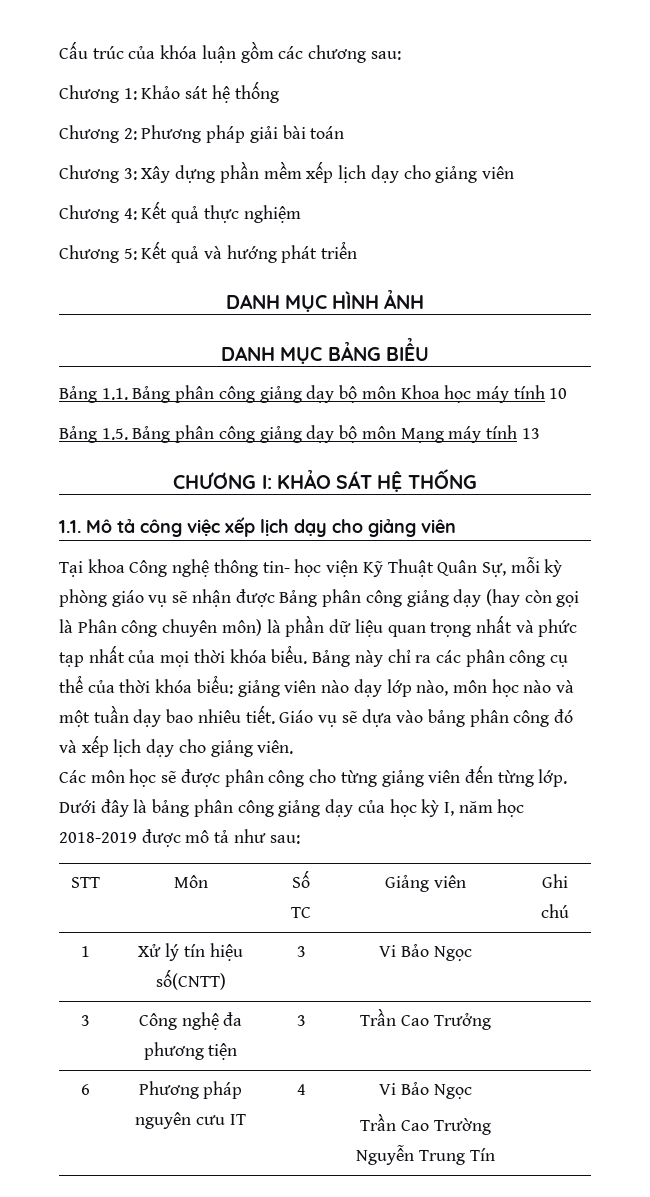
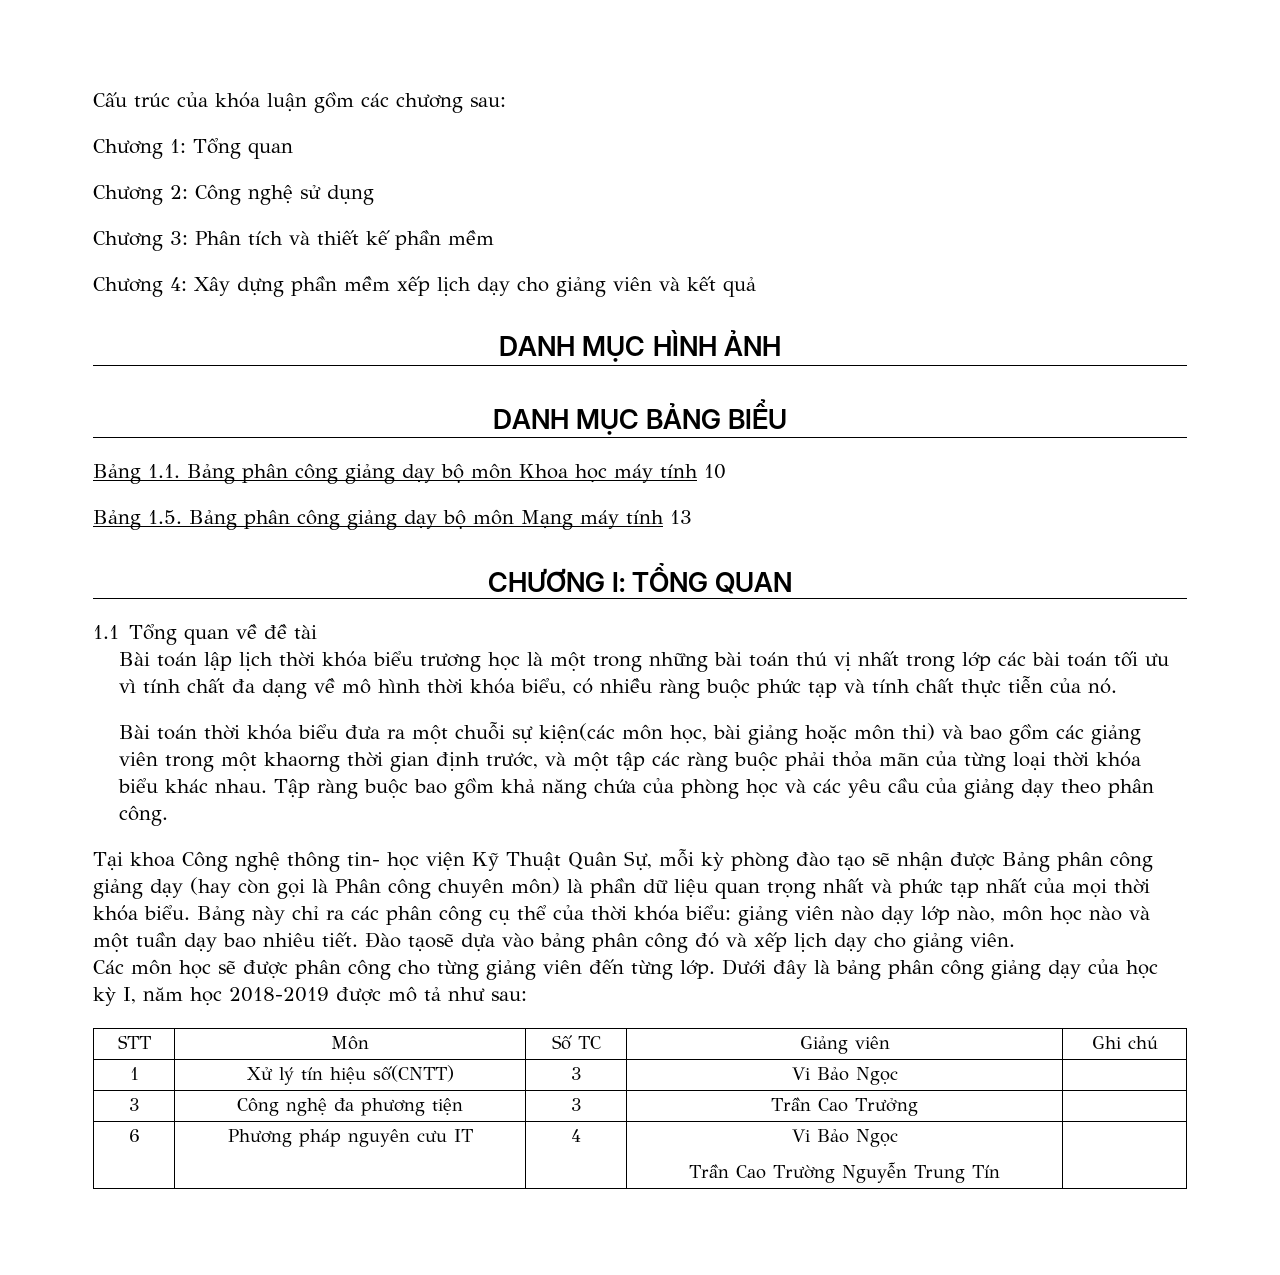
- Chương 1: Khảo sát hệ thống
- Chương 2: Phương pháp giải bài toán
- Chương 3: Xây dựng phần mềm xếp lịch dạy cho giảng viên
- Chương 4: Kết quả thực nghiệm
- Chương 5: Kết quả và hướng phát triển
+ Chương 1: Tổng quan
+ Chương 2: Công nghệ sử dụng
+ Chương 3: Phân tích và thiết kế phần mềm
+ Chương 4: Xây dựng phần mềm xếp lịch dạy cho giảng viên và kết quả
- CHƯƠNG I: KHẢO SÁT HỆ THỐNG
- 1.1. Mô tả công việc xếp lịch dạy cho giảng viên
+ CHƯƠNG I: TỔNG QUAN
+ 1.1 Tổng quan về đề tài
+ Bài toán lập lịch thời khóa biểu trương học là một trong những bài toán thú vị nhất trong lớp các bài toán tối ưu vì tính chất đa dạng về mô hình thời khóa biểu, có nhiều ràng buộc phức tạp và tính chất thực tiễn của nó.
+ Bài toán thời khóa biểu đưa ra một chuỗi sự kiện(các môn học, bài giảng hoặc môn thi) và bao gồm các giảng viên trong một khaorng thời gian định trước, và một tập các ràng buộc phải thỏa mãn của từng loại thời khóa biểu khác nhau. Tập ràng buộc bao gồm khả năng chứa của phòng học và các yêu cầu của giảng dạy theo phân công.
- Tại khoa Công nghệ thông tin- học viện Kỹ Thuật Quân Sự, mỗi kỳ phòng giáo vụ sẽ nhận được Bảng phân công giảng dạy (hay còn gọi là Phân công chuyên môn) là phần dữ liệu quan trọng nhất và phức tạp nhất của mọi thời khóa biểu.
+ Tại khoa Công nghệ thông tin- học viện Kỹ Thuật Quân Sự, mỗi kỳ phòng đào tạo sẽ nhận được Bảng phân công giảng dạy (hay còn gọi là Phân công chuyên môn) là phần dữ liệu quan trọng nhất và phức tạp nhất của mọi thời khóa biểu.
- Giáo vụ sẽ dựa vào bảng phân công đó và xếp lịch dạy cho giảng viên.
+ Đào tạosẽ dựa vào bảng phân công đó và xếp lịch dạy cho giảng viên.

